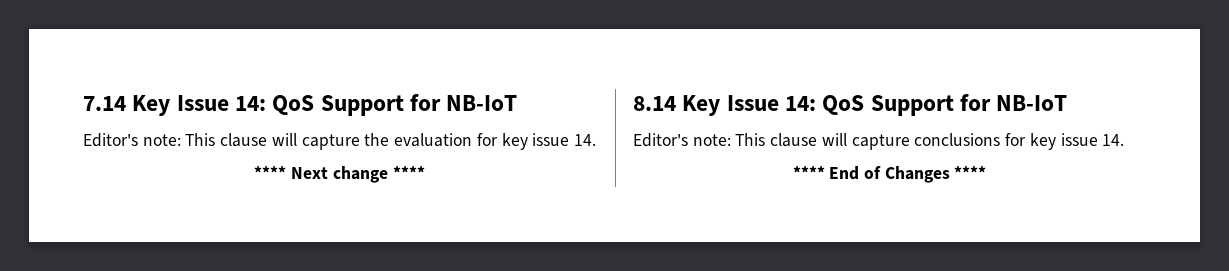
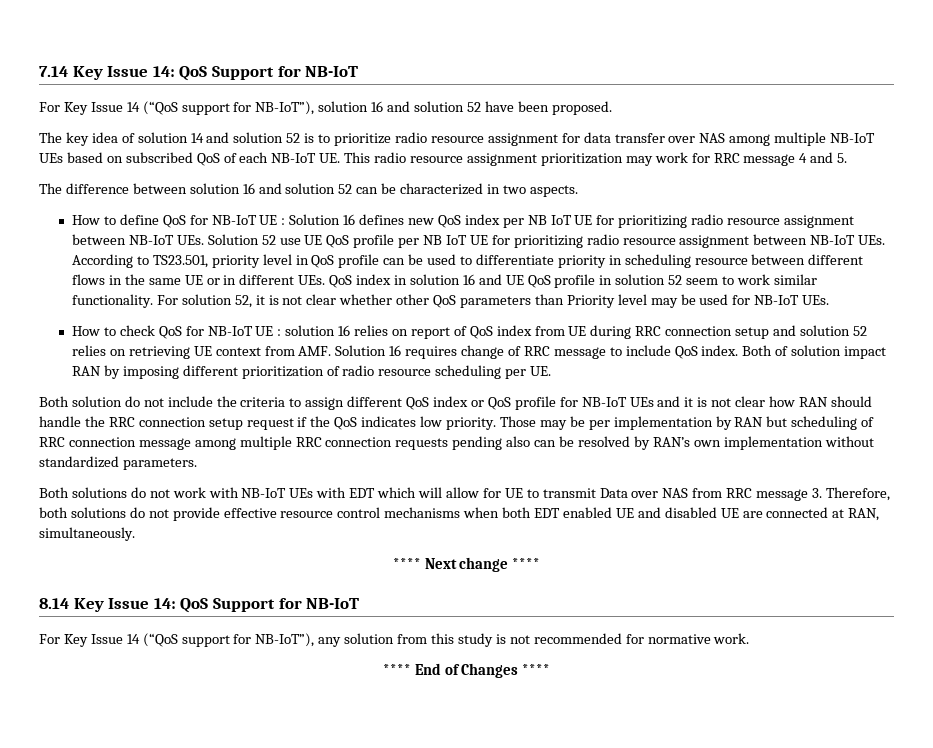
- Editor's note: This clause will capture the evaluation for key issue 14.
+ For Key Issue 14 (“QoS support for NB-IoT”), solution 16 and solution 52 have been proposed.
+ The key idea of solution 14 and solution 52 is to prioritize radio resource assignment for data transfer over NAS among multiple NB-IoT UEs based on subscribed QoS of each NB-IoT UE. This radio resource assignment prioritization may work for RRC message 4 and 5.
+ The difference between solution 16 and solution 52 can be characterized in two aspects.
+ How to define QoS for NB-IoT UE : Solution 16 defines new QoS index per NB IoT UE for prioritizing radio resource assignment between NB-IoT UEs. Solution 52 use UE QoS profile per NB IoT UE for prioritizing radio resource assignment between NB-IoT UEs. According to TS23.501, priority level in QoS profile can be used to differentiate priority in scheduling resource between different flows in the same UE or in different UEs. QoS index in solution 16 and UE QoS profile in solution 52 seem to work similar functionality. For solution 52, it is not clear whether other QoS parameters than Priority level may be used for NB-IoT UEs.
+ How to check QoS for NB-IoT UE : solution 16 relies on report of QoS index from UE during RRC connection setup and solution 52 relies on retrieving UE context from AMF. Solution 16 requires change of RRC message to include QoS index. Both of solution impact RAN by imposing different prioritization of radio resource scheduling per UE.
+ Both solution do not include the criteria to assign different QoS index or QoS profile for NB-IoT UEs and it is not clear how RAN should handle the RRC connection setup request if the QoS indicates low priority. Those may be per implementation by RAN but scheduling of RRC connection message among multiple RRC connection requests pending also can be resolved by RAN’s own implementation without standardized parameters.
+ Both solutions do not work with NB-IoT UEs with EDT which will allow for UE to transmit Data over NAS from RRC message 3. Therefore, both solutions do not provide effective resource control mechanisms when both EDT enabled UE and disabled UE are connected at RAN, simultaneously.
- Editor's note: This clause will capture conclusions for key issue 14.
+ For Key Issue 14 (“QoS support for NB-IoT”), any solution from this study is not recommended for normative work.

